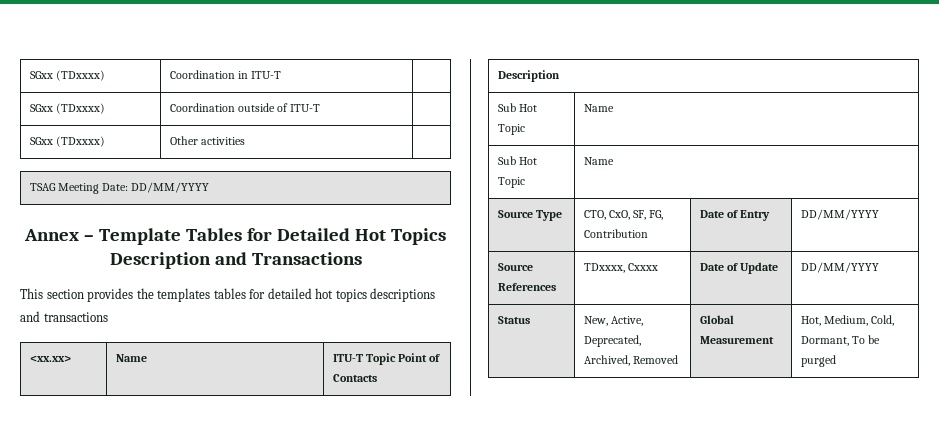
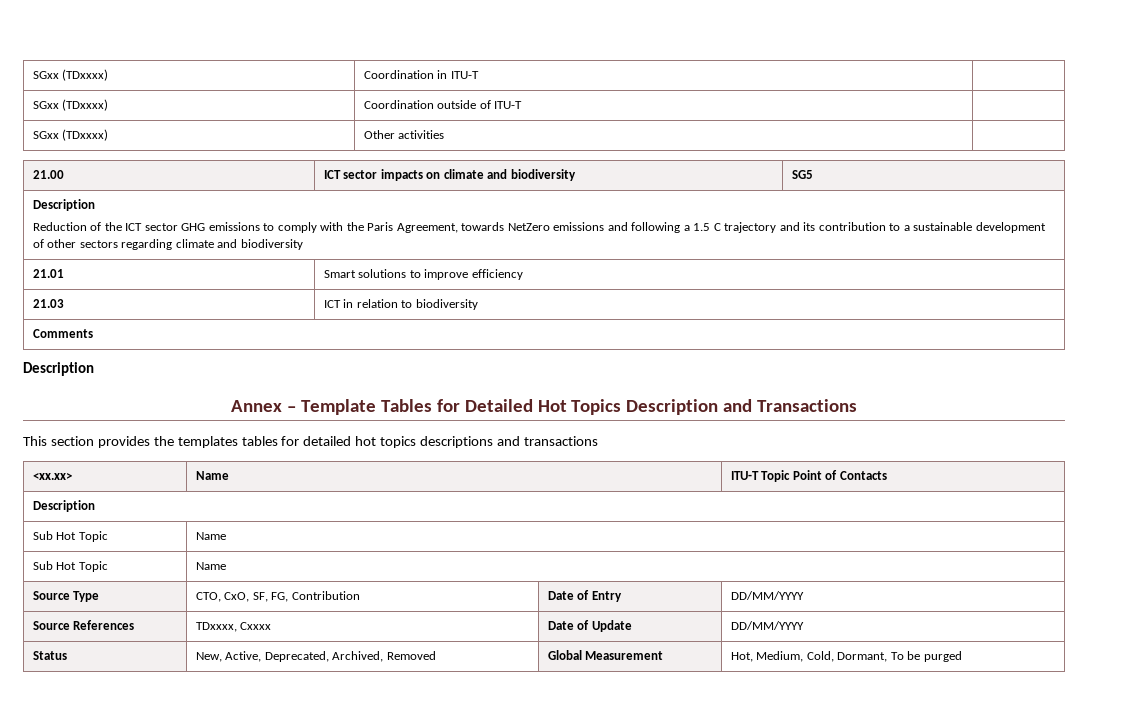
- TSAG Meeting Date: DD/MM/YYYY
+ 21.00 | ICT sector impacts on climate and biodiversity | SG5
+ Description
+ Reduction of the ICT sector GHG emissions to comply with the Paris Agreement, towards NetZero emissions and following a 1.5 C trajectory and its contribution to a sustainable development of other sectors regarding climate and biodiversity
+ 21.01 | Smart solutions to improve efficiency
+ 21.03 | ICT in relation to biodiversity
+ Comments
+ Description

